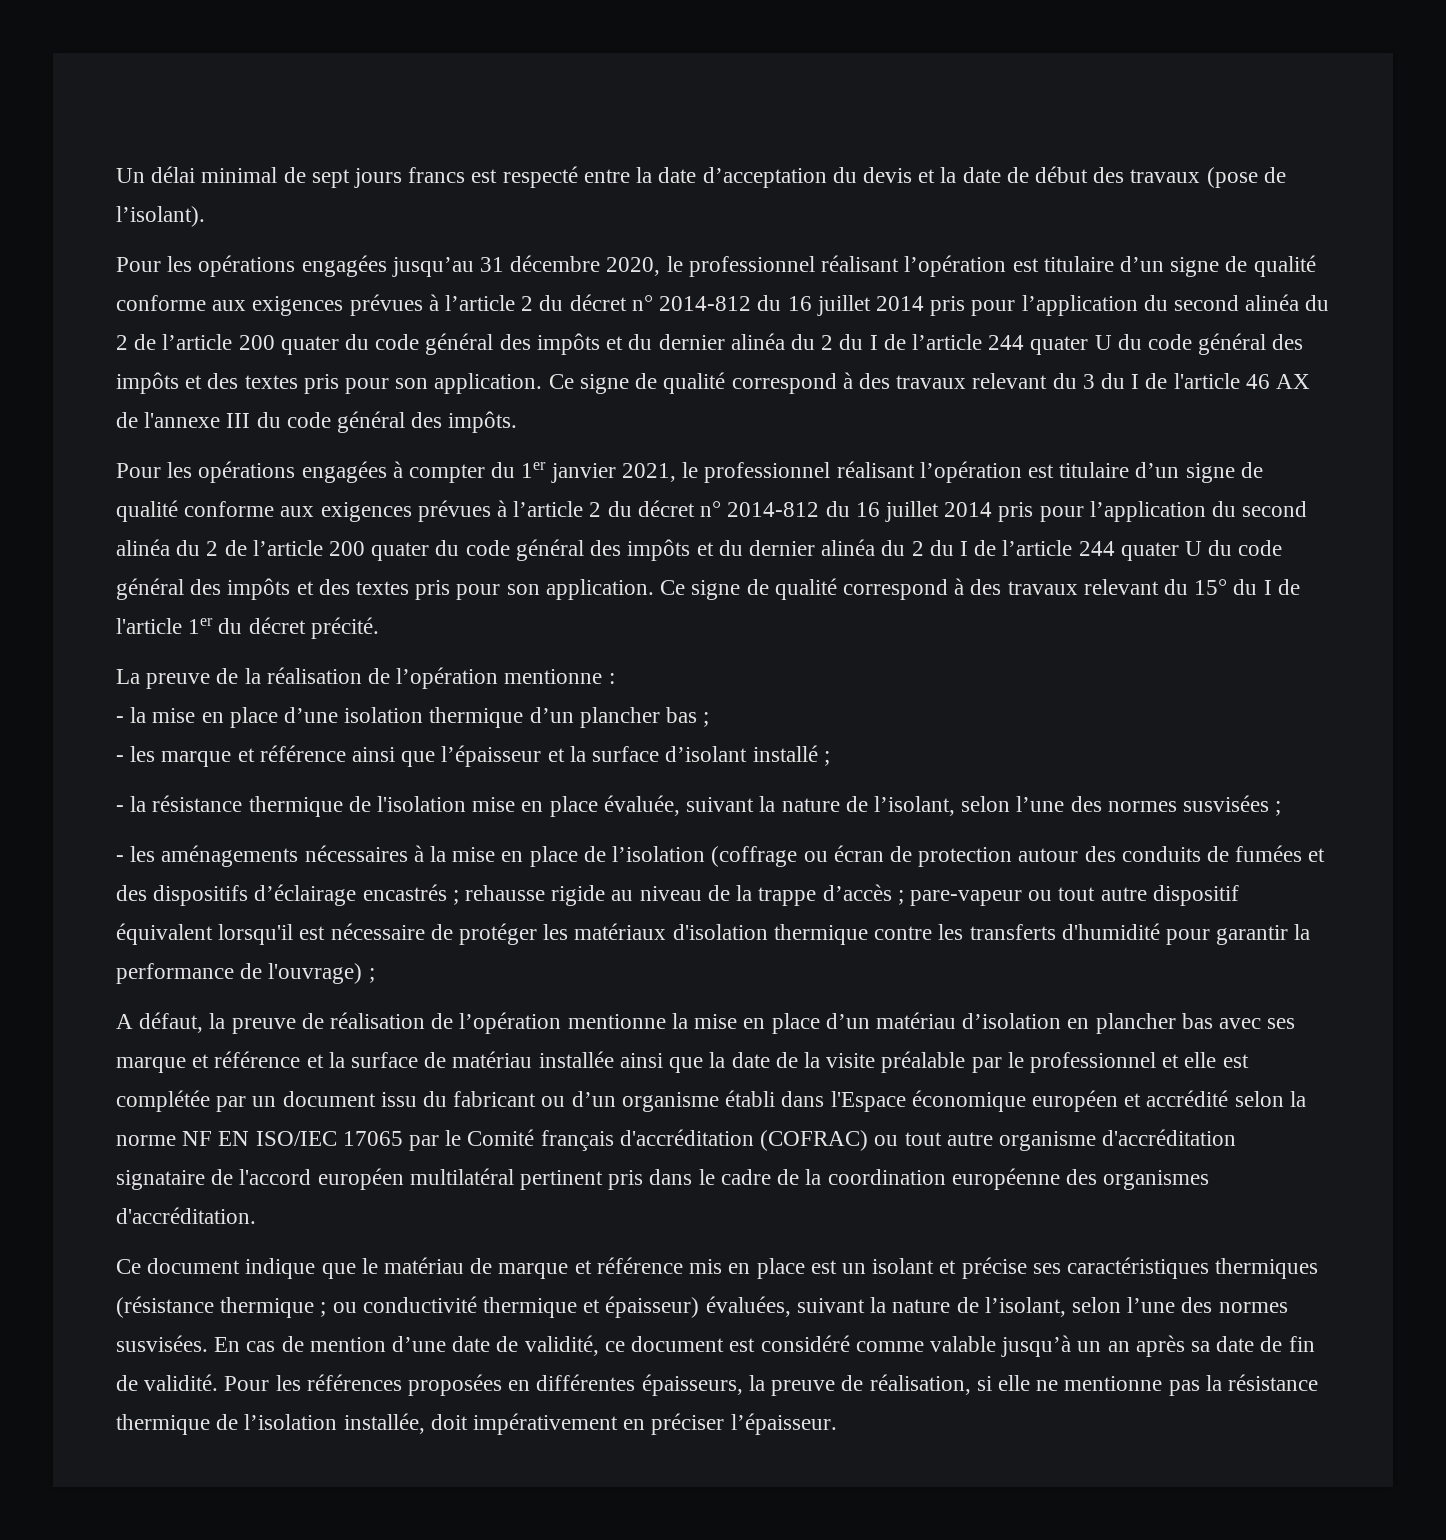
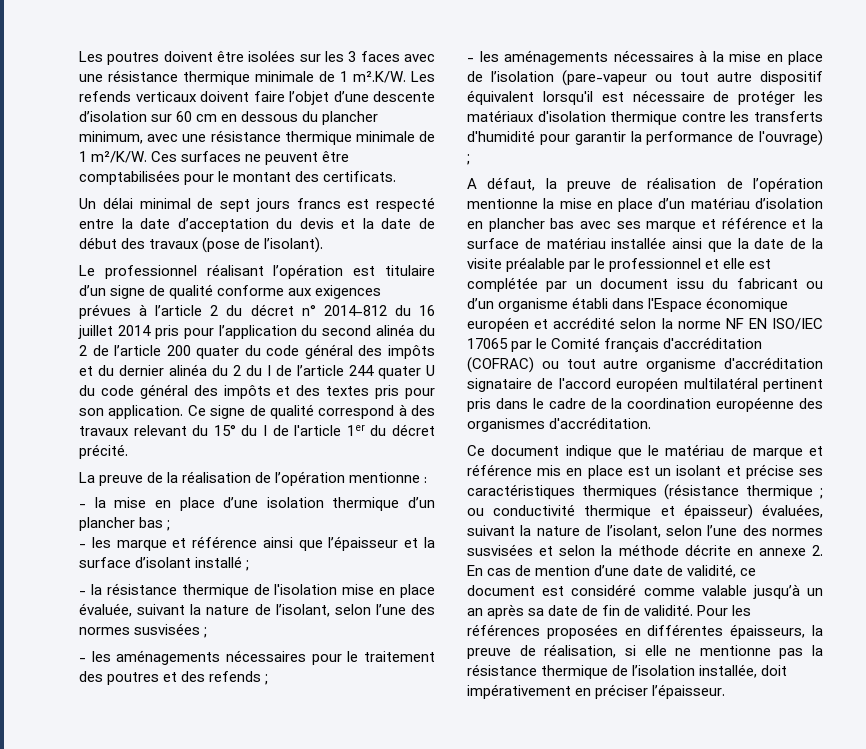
+ Les poutres doivent être isolées sur les 3 faces avec une résistance thermique minimale de 1 m².K/W. Les refends verticaux doivent faire l’objet d’une descente d’isolation sur 60 cm en dessous du plancher minimum, avec une résistance thermique minimale de 1 m²/K/W. Ces surfaces ne peuvent être comptabilisées pour le montant des certificats.
- Pour les opérations engagées jusqu’au 31 décembre 2020, le professionnel réalisant l’opération est titulaire d’un signe de qualité conforme aux exigences prévues à l’article 2 du décret n° 2014-812 du 16 juillet 2014 pris pour l’application du second alinéa du 2 de l’article 200 quater du code général des impôts et du dernier alinéa du 2 du I de l’article 244 quater U du code général des impôts et des textes pris pour son application. Ce signe de qualité correspond à des travaux relevant du 3 du I de l'article 46 AX de l'annexe III du code général des impôts.
- Pour les opérations engagées à compter du 1er janvier 2021, le professionnel réalisant l’opération est titulaire d’un signe de qualité conforme aux exigences prévues à l’article 2 du décret n° 2014-812 du 16 juillet 2014 pris pour l’application du second alinéa du 2 de l’article 200 quater du code général des impôts et du dernier alinéa du 2 du I de l’article 244 quater U du code général des impôts et des textes pris pour son application.
+ Le professionnel réalisant l’opération est titulaire d’un signe de qualité conforme aux exigences prévues à l’article 2 du décret n° 2014-812 du 16 juillet 2014 pris pour l’application du second alinéa du 2 de l’article 200 quater du code général des impôts et du dernier alinéa du 2 du I de l’article 244 quater U du code général des impôts et des textes pris pour son application.
+ - les aménagements nécessaires pour le traitement des poutres et des refends ;
- - les aménagements nécessaires à la mise en place de l’isolation (coffrage ou écran de protection autour des conduits de fumées et des dispositifs d’éclairage encastrés ; rehausse rigide au niveau de la trappe d’accès ; pare-vapeur ou tout autre dispositif équivalent lorsqu'il est nécessaire de protéger les matériaux d'isolation thermique contre les transferts d'humidité pour garantir la performance de l'ouvrage) ;
+ - les aménagements nécessaires à la mise en place de l’isolation (pare-vapeur ou tout autre dispositif équivalent lorsqu'il est nécessaire de protéger les matériaux d'isolation thermique contre les transferts d'humidité pour garantir la performance de l'ouvrage) ;
- ou conductivité thermique et épaisseur) évaluées, suivant la nature de l’isolant, selon l’une des normes susvisées. En cas de mention d’une date de validité, ce document est considéré comme valable jusqu’à un an après sa date de fin de validité.
+ ou conductivité thermique et épaisseur) évaluées, suivant la nature de l’isolant, selon l’une des normes susvisées et selon la méthode décrite en annexe 2. En cas de mention d’une date de validité, ce document est considéré comme valable jusqu’à un an après sa date de fin de validité.

